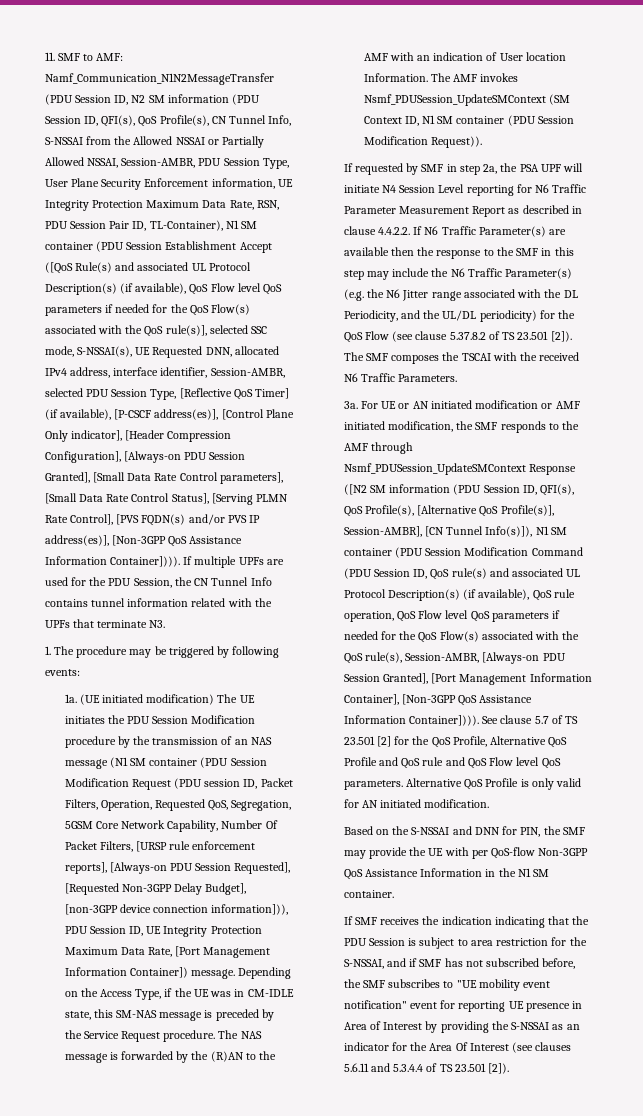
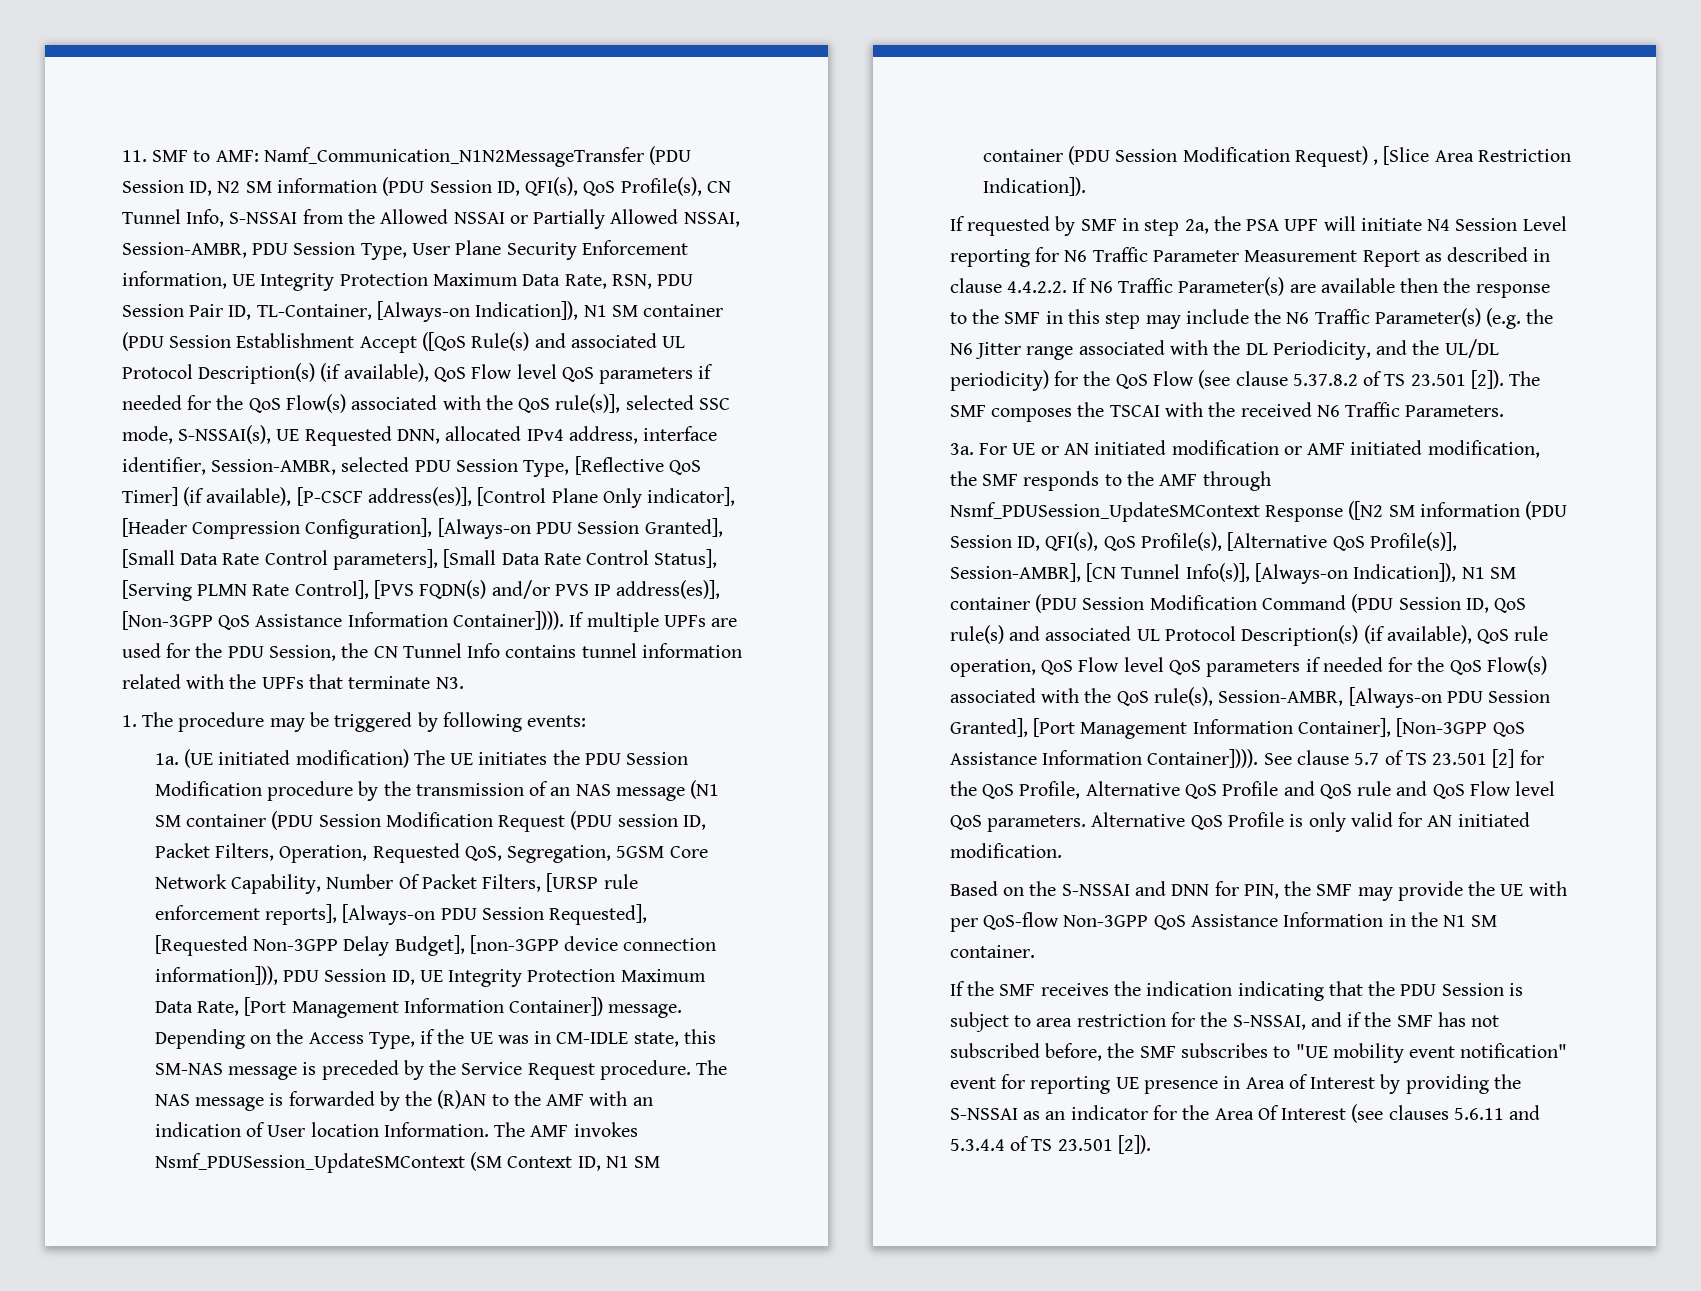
- Namf_Communication_N1N2MessageTransfer (PDU Session ID, N2 SM information (PDU Session ID, QFI(s), QoS Profile(s), CN Tunnel Info, S-NSSAI from the Allowed NSSAI or Partially Allowed NSSAI, Session-AMBR, PDU Session Type, User Plane Security Enforcement information, UE Integrity Protection Maximum Data Rate, RSN, PDU Session Pair ID, TL-Container), N1 SM container (PDU Session Establishment Accept ([QoS Rule(s) and associated UL Protocol Description(s) (if available), QoS Flow level QoS parameters if needed for the QoS Flow(s) associated with the QoS rule(s)], selected SSC mode, S-NSSAI(s), UE Requested DNN, allocated IPv4 address, interface identifier, Session-AMBR, selected PDU Session Type, [Reflective QoS Timer] (if available), [P-CSCF address(es)], [Control Plane Only indicator], [Header Compression Configuration], [Always-on PDU Session Granted], [Small Data Rate Control parameters], [Small Data Rate Control Status], [Serving PLMN Rate Control], [PVS FQDN(s) and/or PVS IP address(es)], [Non-3GPP QoS Assistance Information Container]))).
+ Namf_Communication_N1N2MessageTransfer (PDU Session ID, N2 SM information (PDU Session ID, QFI(s), QoS Profile(s), CN Tunnel Info, S-NSSAI from the Allowed NSSAI or Partially Allowed NSSAI, Session-AMBR, PDU Session Type, User Plane Security Enforcement information, UE Integrity Protection Maximum Data Rate, RSN, PDU Session Pair ID, TL-Container, [Always-on Indication]), N1 SM container (PDU Session Establishment Accept ([QoS Rule(s) and associated UL Protocol Description(s) (if available), QoS Flow level QoS parameters if needed for the QoS Flow(s) associated with the QoS rule(s)], selected SSC mode, S-NSSAI(s), UE Requested DNN, allocated IPv4 address, interface identifier, Session-AMBR, selected PDU Session Type, [Reflective QoS Timer] (if available), [P-CSCF address(es)], [Control Plane Only indicator], [Header Compression Configuration], [Always-on PDU Session Granted], [Small Data Rate Control parameters], [Small Data Rate Control Status], [Serving PLMN Rate Control], [PVS FQDN(s) and/or PVS IP address(es)], [Non-3GPP QoS Assistance Information Container]))).
- The AMF invokes Nsmf_PDUSession_UpdateSMContext (SM Context ID, N1 SM container (PDU Session Modification Request)).
+ The AMF invokes Nsmf_PDUSession_UpdateSMContext (SM Context ID, N1 SM container (PDU Session Modification Request) , [Slice Area Restriction Indication]).
- For UE or AN initiated modification or AMF initiated modification, the SMF responds to the AMF through Nsmf_PDUSession_UpdateSMContext Response ([N2 SM information (PDU Session ID, QFI(s), QoS Profile(s), [Alternative QoS Profile(s)], Session-AMBR], [CN Tunnel Info(s)]), N1 SM container (PDU Session Modification Command (PDU Session ID, QoS rule(s) and associated UL Protocol Description(s) (if available), QoS rule operation, QoS Flow level QoS parameters if needed for the QoS Flow(s) associated with the QoS rule(s), Session-AMBR, [Always-on PDU Session Granted], [Port Management Information Container], [Non-3GPP QoS Assistance Information Container]))).
+ For UE or AN initiated modification or AMF initiated modification, the SMF responds to the AMF through Nsmf_PDUSession_UpdateSMContext Response ([N2 SM information (PDU Session ID, QFI(s), QoS Profile(s), [Alternative QoS Profile(s)], Session-AMBR], [CN Tunnel Info(s)], [Always-on Indication]), N1 SM container (PDU Session Modification Command (PDU Session ID, QoS rule(s) and associated UL Protocol Description(s) (if available), QoS rule operation, QoS Flow level QoS parameters if needed for the QoS Flow(s) associated with the QoS rule(s), Session-AMBR, [Always-on PDU Session Granted], [Port Management Information Container], [Non-3GPP QoS Assistance Information Container]))).
- If SMF receives the indication indicating that the PDU Session is subject to area restriction for the S-NSSAI, and if SMF has not subscribed before, the SMF subscribes to "UE mobility event notification" event for reporting UE presence in Area of Interest by providing the S-NSSAI as an indicator for the Area Of Interest (see clauses 5.6.11 and 5.3.4.4 of TS 23.501 [2]).
+ If the SMF receives the indication indicating that the PDU Session is subject to area restriction for the S-NSSAI, and if the SMF has not subscribed before, the SMF subscribes to "UE mobility event notification" event for reporting UE presence in Area of Interest by providing the S-NSSAI as an indicator for the Area Of Interest (see clauses 5.6.11 and 5.3.4.4 of TS 23.501 [2]).

